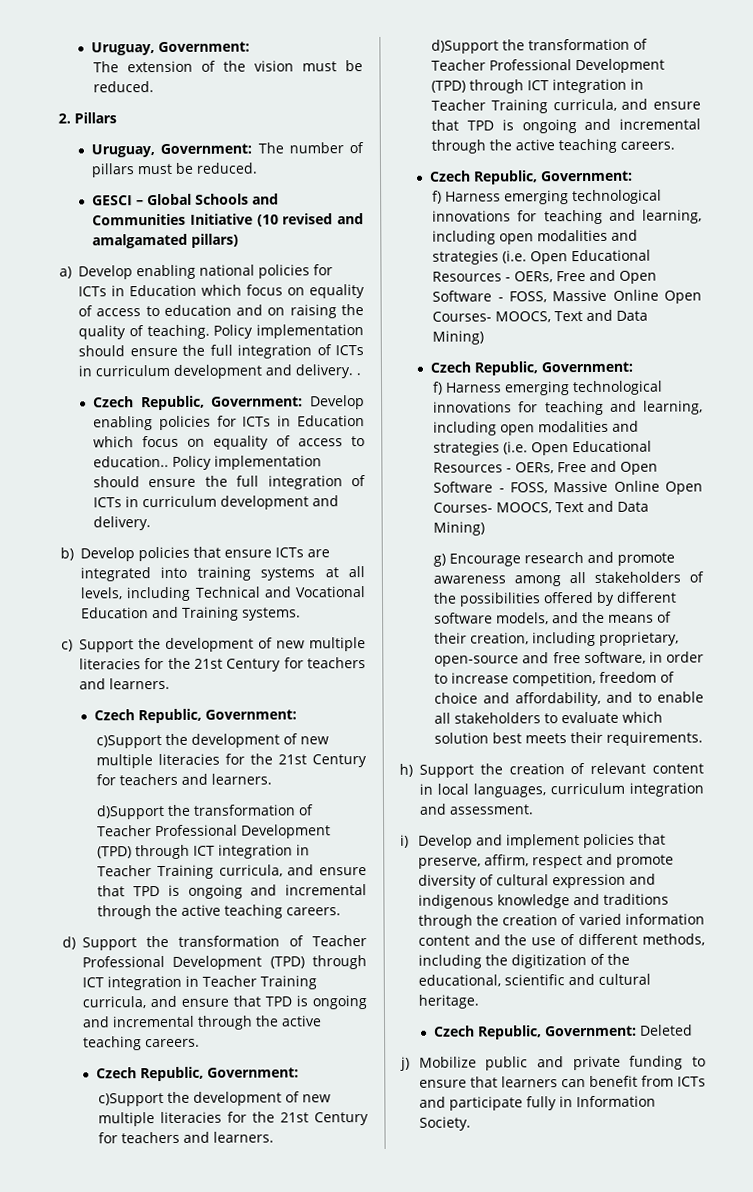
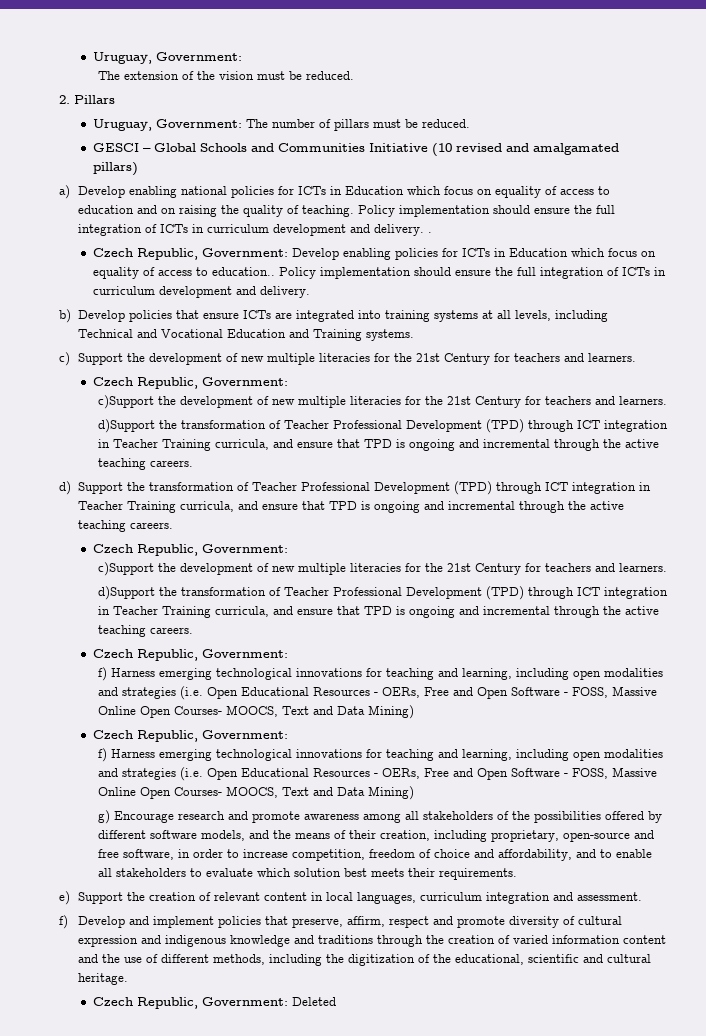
- h) Support the creation of relevant content in local languages, curriculum integration and assessment.
+ e) Support the creation of relevant content in local languages, curriculum integration and assessment.
- i) Develop and implement policies that preserve, affirm, respect and promote diversity of cultural expression and indigenous knowledge and traditions through the creation of varied information content and the use of different methods, including the digitization of the educational, scientific and cultural heritage.
+ f) Develop and implement policies that preserve, affirm, respect and promote diversity of cultural expression and indigenous knowledge and traditions through the creation of varied information content and the use of different methods, including the digitization of the educational, scientific and cultural heritage.
- j) Mobilize public and private funding to ensure that learners can benefit from ICTs and participate fully in Information Society.

